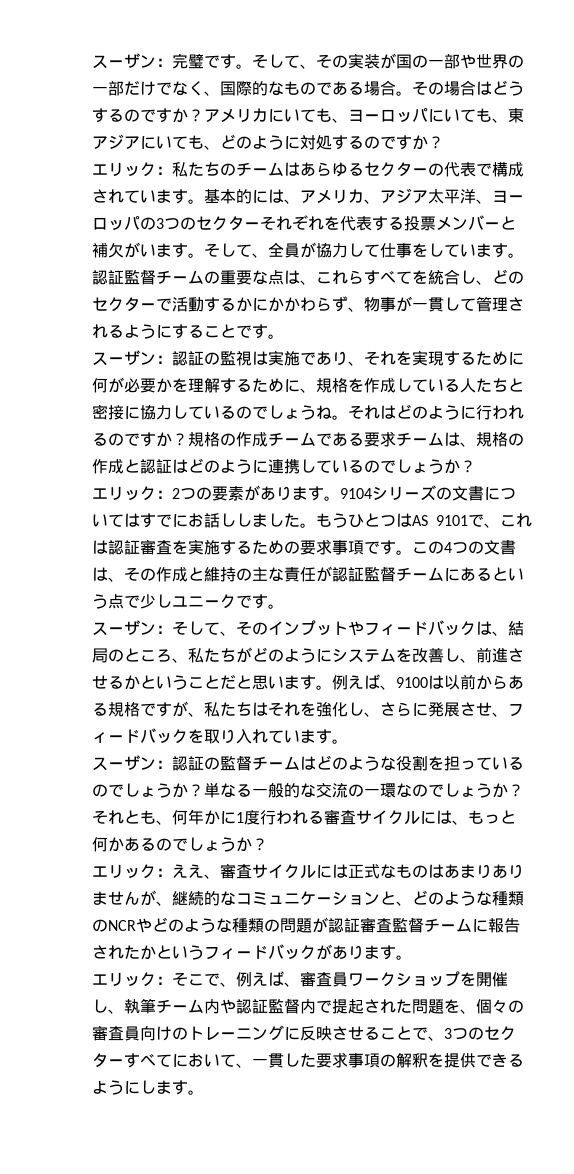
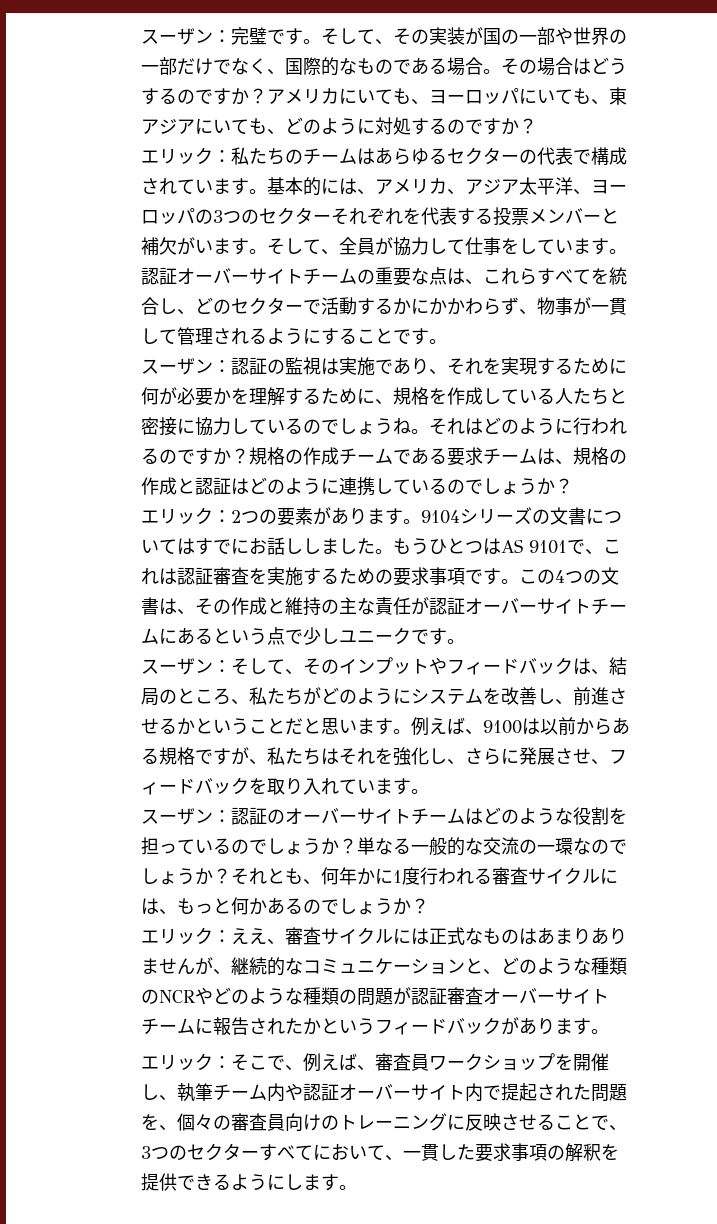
- 認証監督チームの重要な点は、これらすべてを統合し、どのセクターで活動するかにかかわらず、物事が一貫して管理されるようにすることです。
+ 認証オーバーサイトチームの重要な点は、これらすべてを統合し、どのセクターで活動するかにかかわらず、物事が一貫して管理されるようにすることです。
- この4つの文書は、その作成と維持の主な責任が認証監督チームにあるという点で少しユニークです。
+ この4つの文書は、その作成と維持の主な責任が認証オーバーサイトチームにあるという点で少しユニークです。
- スーザン：認証の監督チームはどのような役割を担っているのでしょうか？
+ スーザン：認証のオーバーサイトチームはどのような役割を担っているのでしょうか？
- エリック：ええ、審査サイクルには正式なものはあまりありませんが、継続的なコミュニケーションと、どのような種類のNCRやどのような種類の問題が認証審査監督チームに報告されたかというフィードバックがあります。
+ エリック：ええ、審査サイクルには正式なものはあまりありませんが、継続的なコミュニケーションと、どのような種類のNCRやどのような種類の問題が認証審査オーバーサイトチームに報告されたかというフィードバックがあります。
- エリック：そこで、例えば、審査員ワークショップを開催し、執筆チーム内や認証監督内で提起された問題を、個々の審査員向けのトレーニングに反映させることで、3つのセクターすべてにおいて、一貫した要求事項の解釈を提供できるようにします。
+ エリック：そこで、例えば、審査員ワークショップを開催し、執筆チーム内や認証オーバーサイト内で提起された問題を、個々の審査員向けのトレーニングに反映させることで、3つのセクターすべてにおいて、一貫した要求事項の解釈を提供できるようにします。

